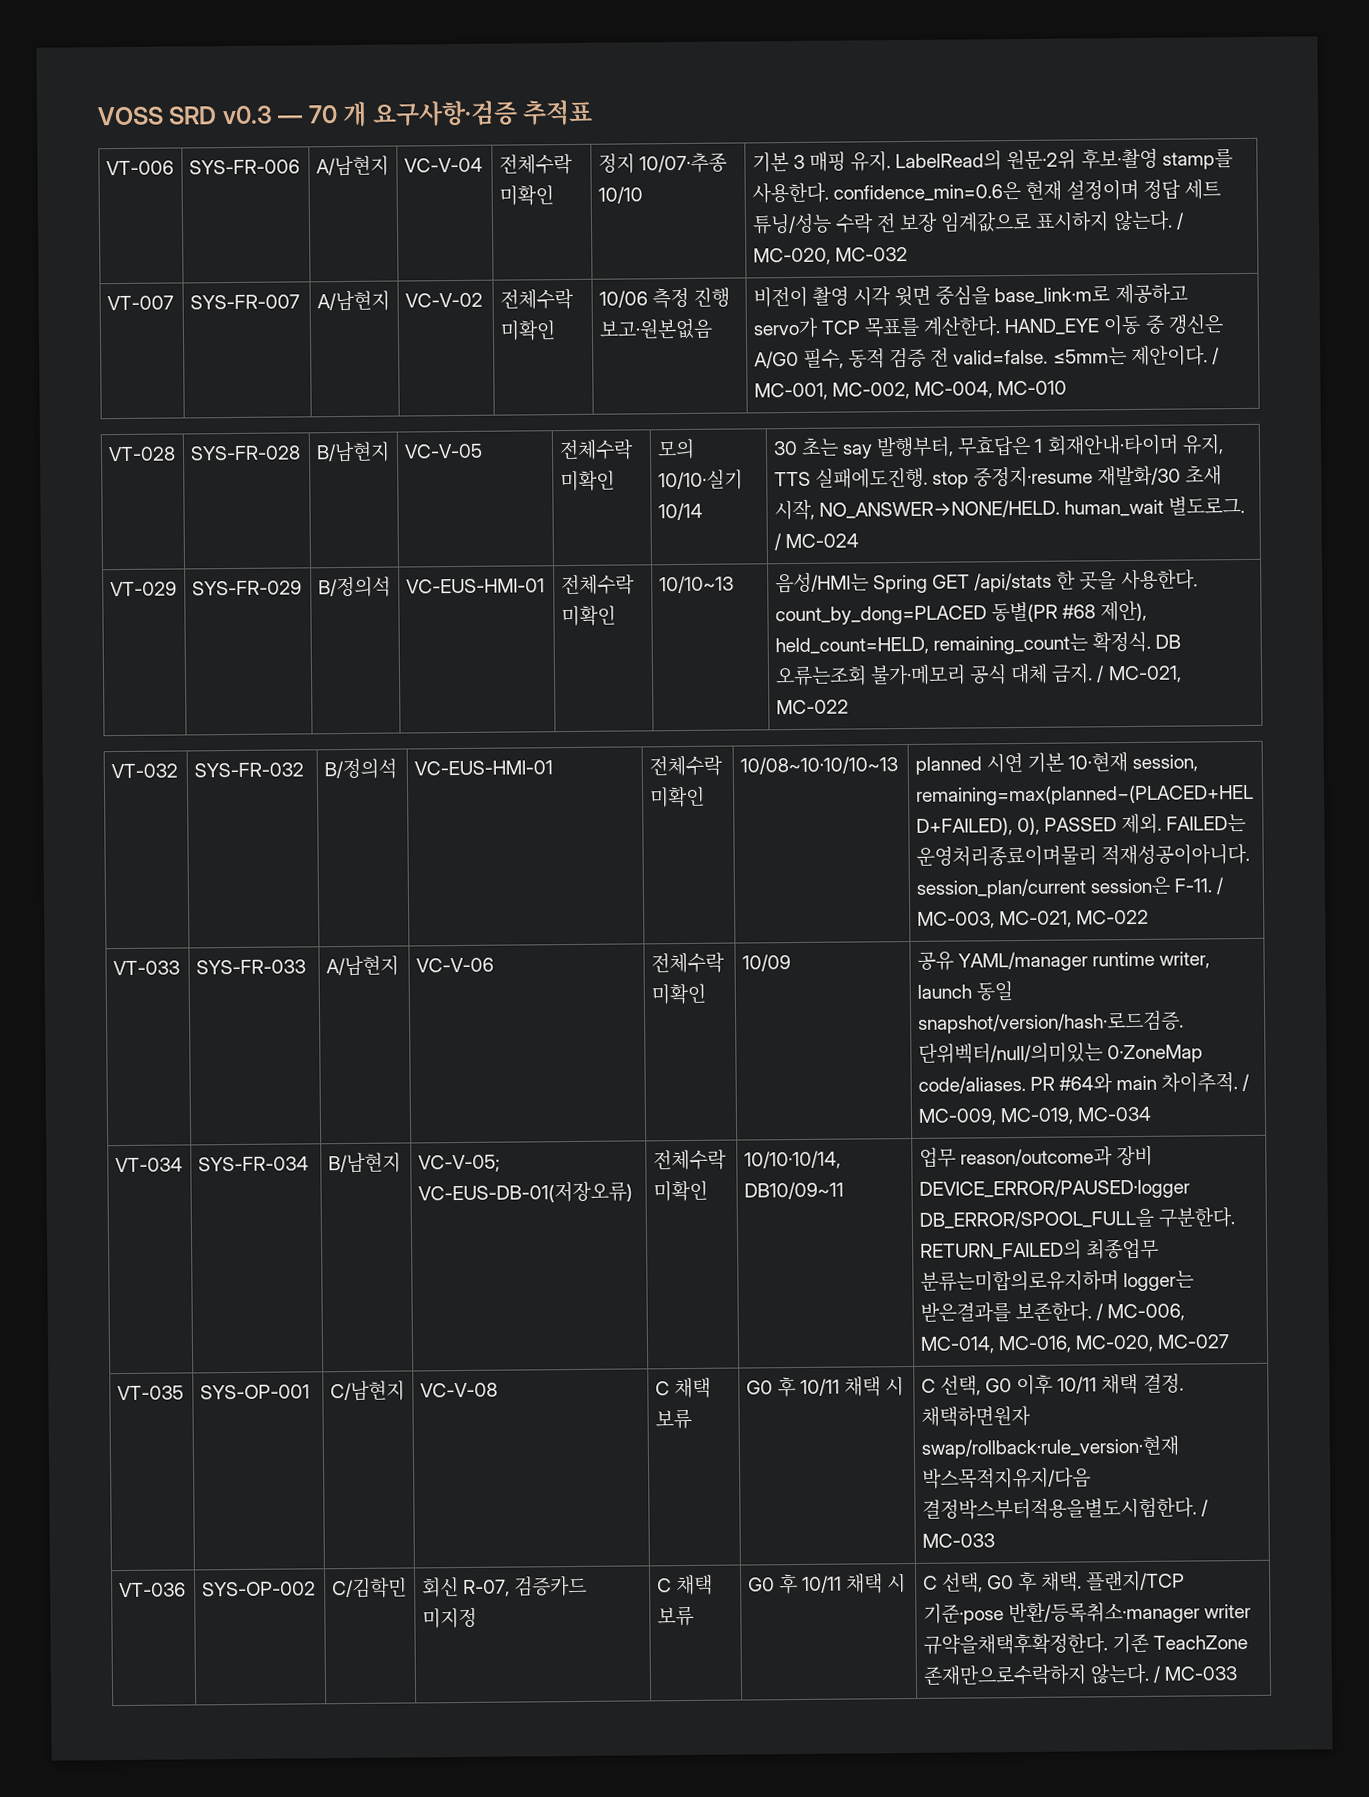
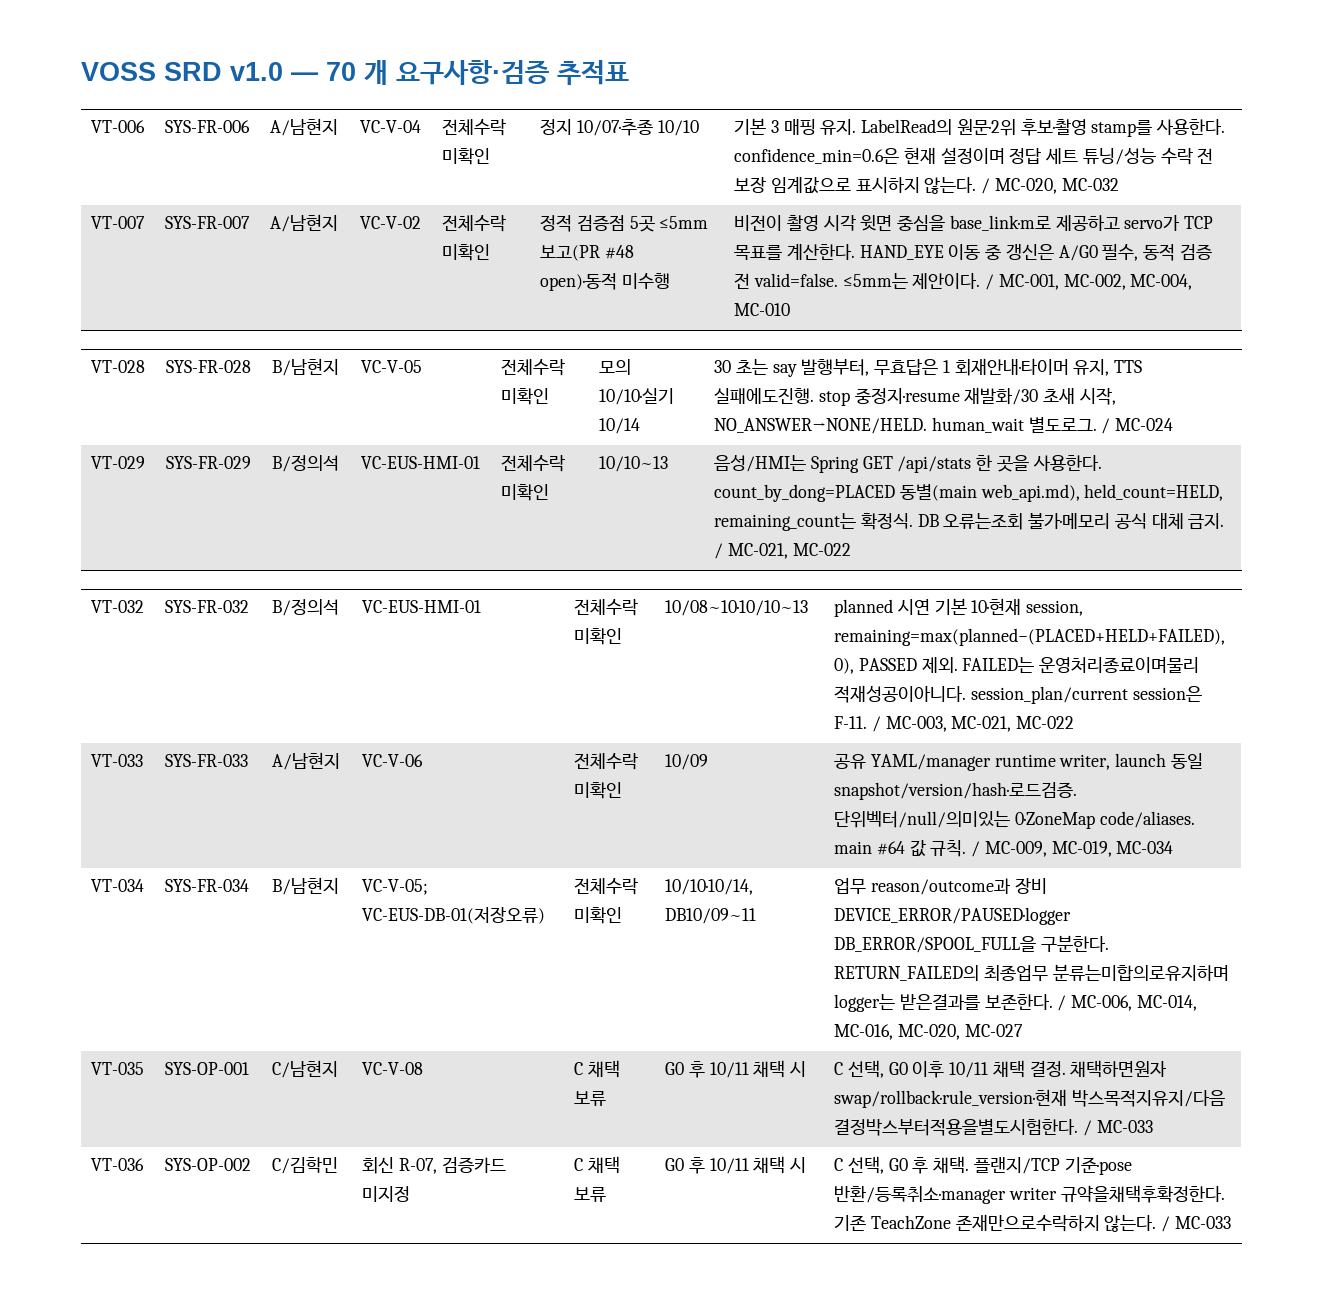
- VOSS SRD v0.3 — 70 개 요구사항·검증 추적표
+ VOSS SRD v1.0 — 70 개 요구사항·검증 추적표
- 10/06 측정 진행 보고·원본없음
+ 정적 검증점 5곳 ≤5mm 보고(PR #48 open)·동적 미수행
- VT-029 | SYS-FR-029 | B/정의석 | VC-EUS-HMI-01 | 전체수락 미확인 | 10/10~13 | 음성/HMI는 Spring GET /api/stats 한 곳을 사용한다. count_by_dong=PLACED 동별(PR #68 제안), held_count=HELD, remaining_count는 확정식. DB 오류는조회 불가·메모리 공식 대체 금지. / MC-021, MC-022
+ VT-029 | SYS-FR-029 | B/정의석 | VC-EUS-HMI-01 | 전체수락 미확인 | 10/10~13 | 음성/HMI는 Spring GET /api/stats 한 곳을 사용한다. count_by_dong=PLACED 동별(main web_api.md), held_count=HELD, remaining_count는 확정식. DB 오류는조회 불가·메모리 공식 대체 금지. / MC-021, MC-022
- VT-033 | SYS-FR-033 | A/남현지 | VC-V-06 | 전체수락 미확인 | 10/09 | 공유 YAML/manager runtime writer, launch 동일 snapshot/version/hash·로드검증. 단위벡터/null/의미있는 0·ZoneMap code/aliases. PR #64와 main 차이추적. / MC-009, MC-019, MC-034
+ VT-033 | SYS-FR-033 | A/남현지 | VC-V-06 | 전체수락 미확인 | 10/09 | 공유 YAML/manager runtime writer, launch 동일 snapshot/version/hash·로드검증. 단위벡터/null/의미있는 0·ZoneMap code/aliases. main #64 값 규칙. / MC-009, MC-019, MC-034

